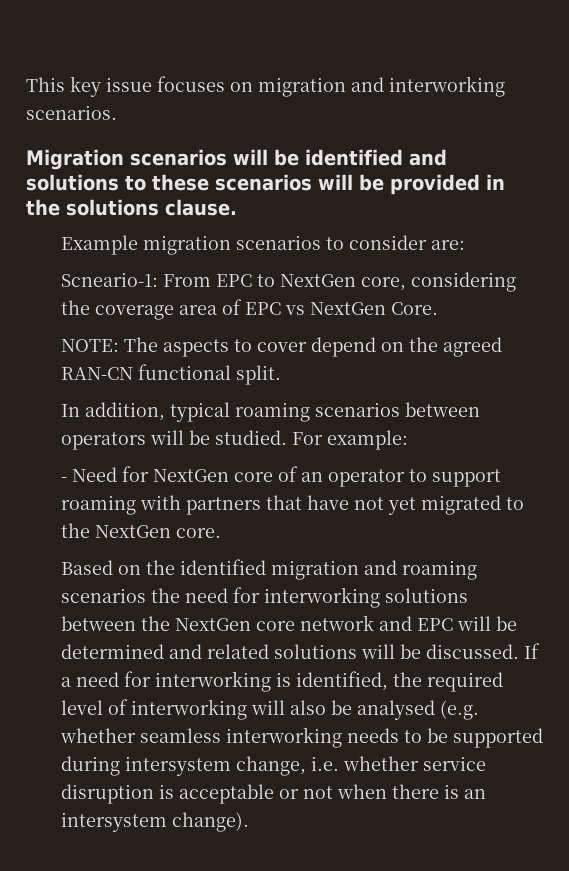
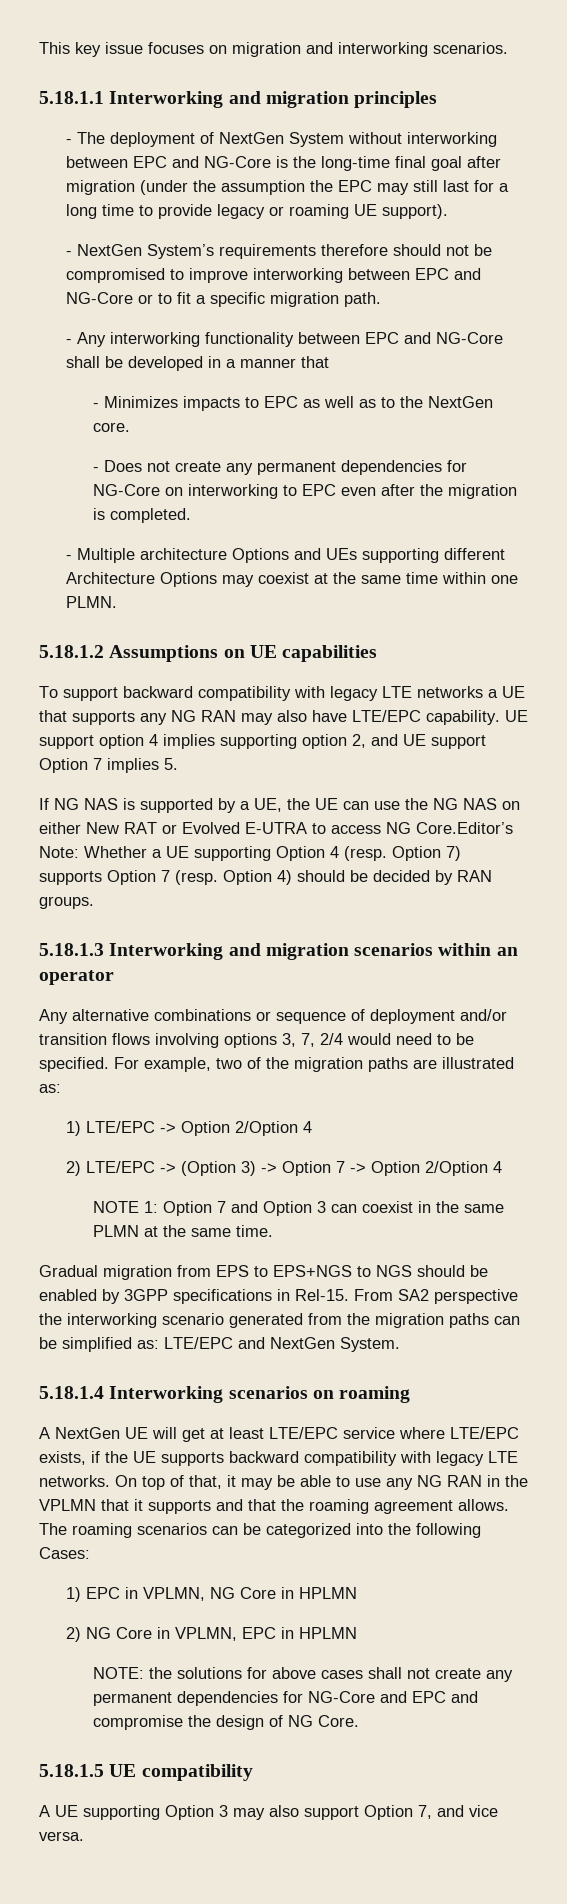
- Migration scenarios will be identified and solutions to these scenarios will be provided in the solutions clause.
- Example migration scenarios to consider are:
- Scneario-1: From EPC to NextGen core, considering the coverage area of EPC vs NextGen Core.
- NOTE: The aspects to cover depend on the agreed RAN-CN functional split.
- In addition, typical roaming scenarios between operators will be studied. For example:
- - Need for NextGen core of an operator to support roaming with partners that have not yet migrated to the NextGen core.
- Based on the identified migration and roaming scenarios the need for interworking solutions between the NextGen core network and EPC will be determined and related solutions will be discussed. If a need for interworking is identified, the required level of interworking will also be analysed (e.g. whether seamless interworking needs to be supported during intersystem change, i.e. whether service disruption is acceptable or not when there is an intersystem change).
+ 5.18.1.1 Interworking and migration principles
+ - The deployment of NextGen System without interworking between EPC and NG-Core is the long-time final goal after migration (under the assumption the EPC may still last for a long time to provide legacy or roaming UE support).
+ - NextGen System’s requirements therefore should not be compromised to improve interworking between EPC and NG-Core or to fit a specific migration path.
+ - Any interworking functionality between EPC and NG-Core shall be developed in a manner that
+ - Minimizes impacts to EPC as well as to the NextGen core.
+ - Does not create any permanent dependencies for NG-Core on interworking to EPC even after the migration is completed.
+ - Multiple architecture Options and UEs supporting different Architecture Options may coexist at the same time within one PLMN.
+ 5.18.1.2 Assumptions on UE capabilities
+ To support backward compatibility with legacy LTE networks a UE that supports any NG RAN may also have LTE/EPC capability. UE support option 4 implies supporting option 2, and UE support Option 7 implies 5.
+ If NG NAS is supported by a UE, the UE can use the NG NAS on either New RAT or Evolved E-UTRA to access NG Core.Editor’s Note: Whether a UE supporting Option 4 (resp. Option 7) supports Option 7 (resp. Option 4) should be decided by RAN groups.
+ 5.18.1.3 Interworking and migration scenarios within an operator
+ Any alternative combinations or sequence of deployment and/or transition flows involving options 3, 7, 2/4 would need to be specified. For example, two of the migration paths are illustrated as:
+ 1) LTE/EPC -> Option 2/Option 4
+ 2) LTE/EPC -> (Option 3) -> Option 7 -> Option 2/Option 4
+ NOTE 1: Option 7 and Option 3 can coexist in the same PLMN at the same time.
+ Gradual migration from EPS to EPS+NGS to NGS should be enabled by 3GPP specifications in Rel-15. From SA2 perspective the interworking scenario generated from the migration paths can be simplified as: LTE/EPC and NextGen System.
+ 5.18.1.4 Interworking scenarios on roaming
+ A NextGen UE will get at least LTE/EPC service where LTE/EPC exists, if the UE supports backward compatibility with legacy LTE networks. On top of that, it may be able to use any NG RAN in the VPLMN that it supports and that the roaming agreement allows. The roaming scenarios can be categorized into the following Cases:
+ 1) EPC in VPLMN, NG Core in HPLMN
+ 2) NG Core in VPLMN, EPC in HPLMN
+ NOTE: the solutions for above cases shall not create any permanent dependencies for NG-Core and EPC and compromise the design of NG Core.
+ 5.18.1.5 UE compatibility
+ A UE supporting Option 3 may also support Option 7, and vice versa.

